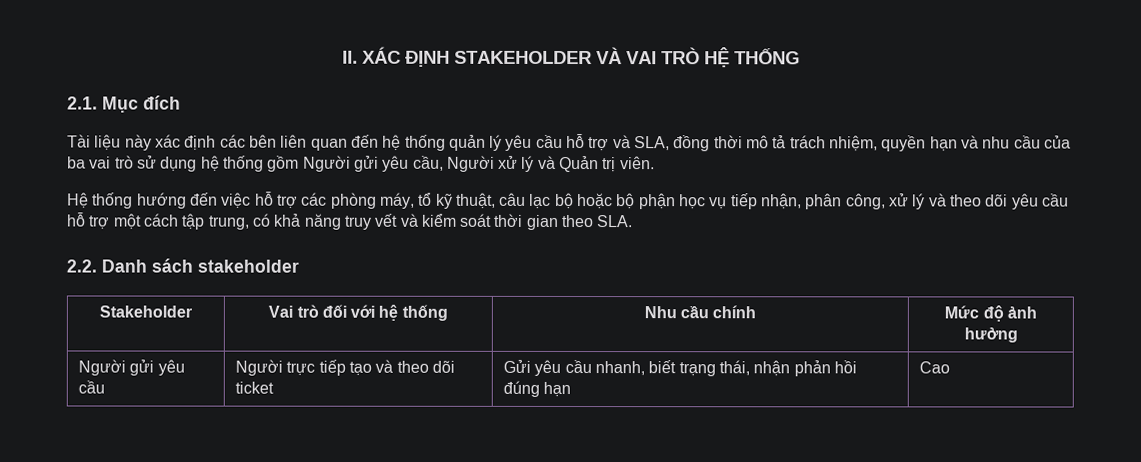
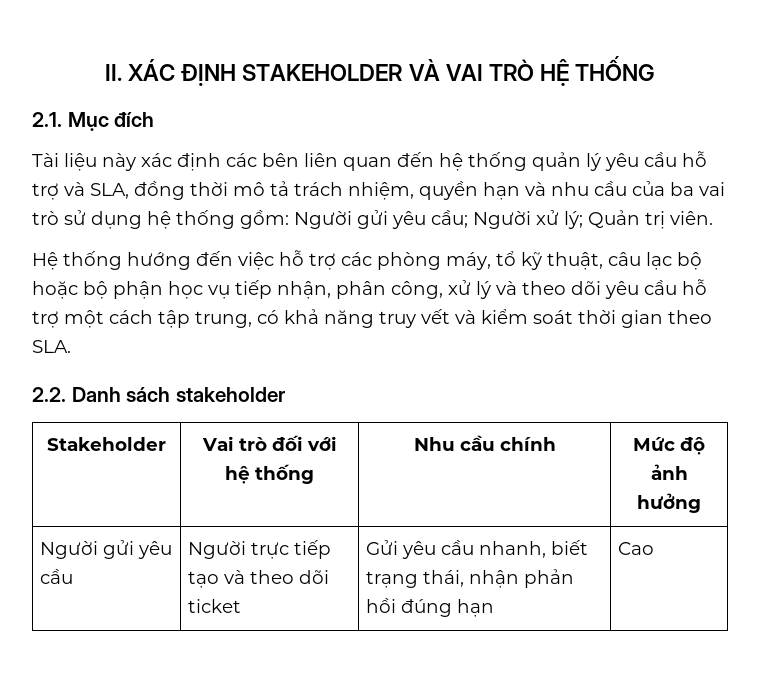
- Tài liệu này xác định các bên liên quan đến hệ thống quản lý yêu cầu hỗ trợ và SLA, đồng thời mô tả trách nhiệm, quyền hạn và nhu cầu của ba vai trò sử dụng hệ thống gồm Người gửi yêu cầu, Người xử lý và Quản trị viên.
+ Tài liệu này xác định các bên liên quan đến hệ thống quản lý yêu cầu hỗ trợ và SLA, đồng thời mô tả trách nhiệm, quyền hạn và nhu cầu của ba vai trò sử dụng hệ thống gồm: Người gửi yêu cầu; Người xử lý; Quản trị viên.

